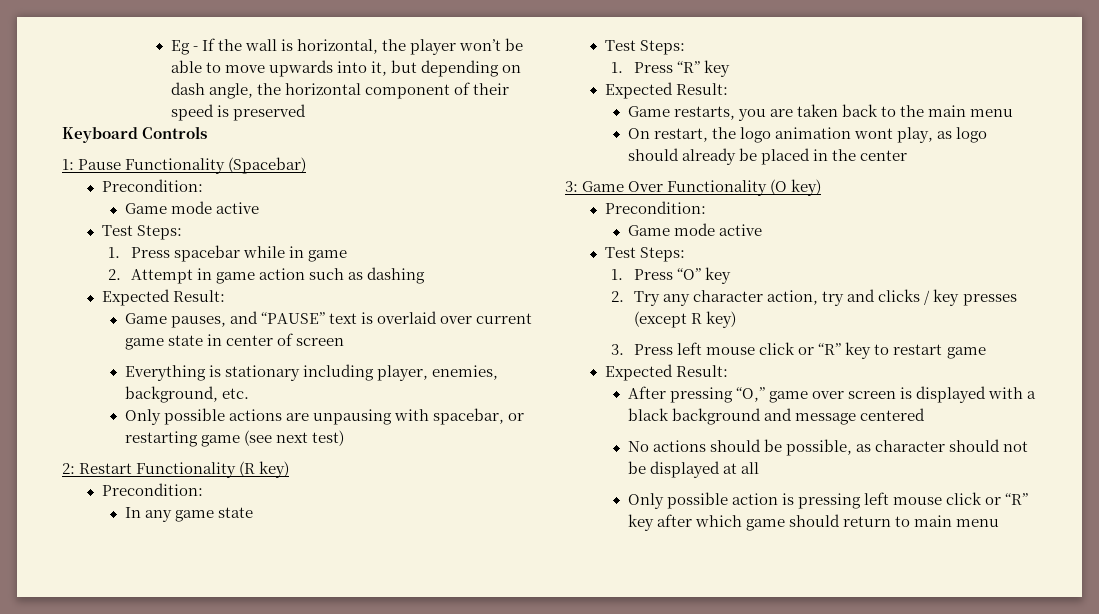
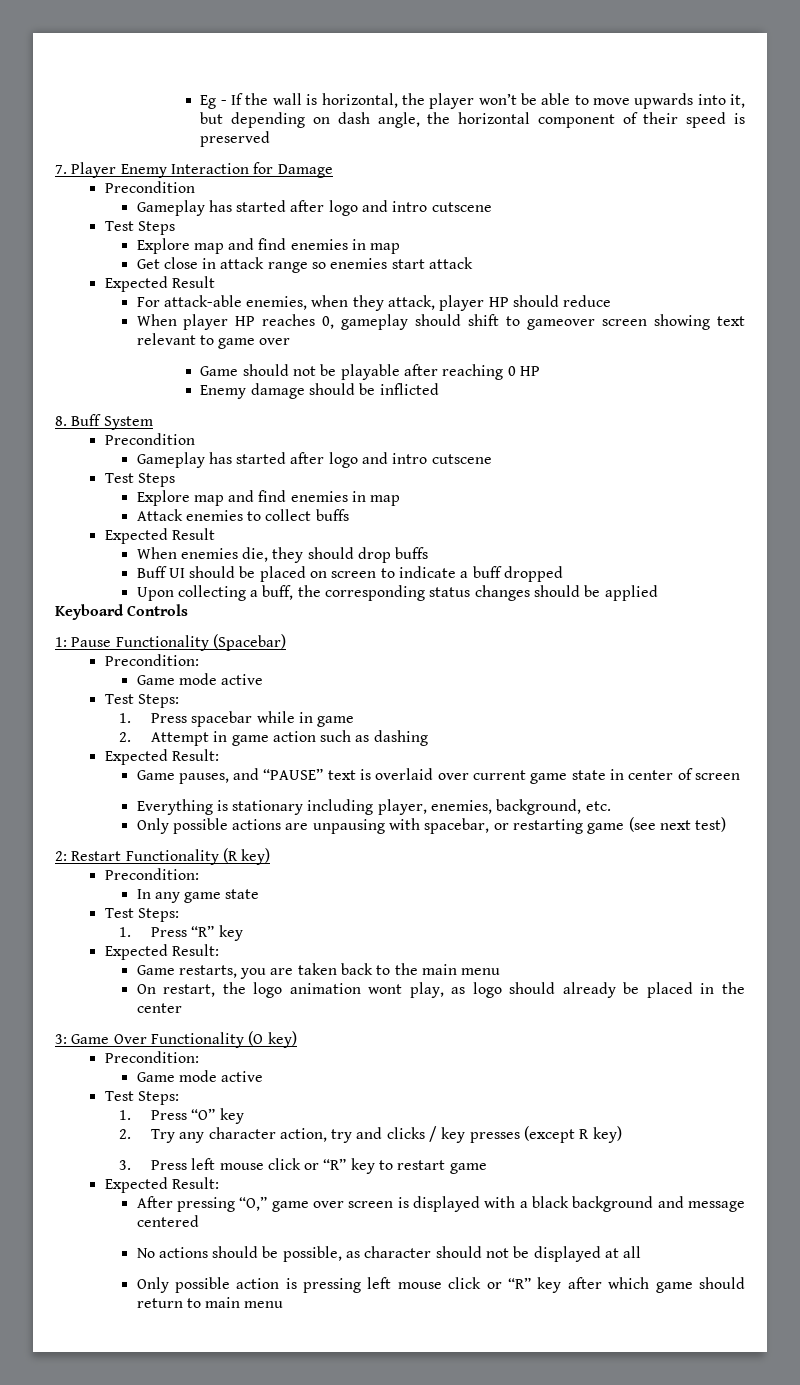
+ 7. Player Enemy Interaction for Damage
+ Precondition
+ Gameplay has started after logo and intro cutscene
+ Test Steps
+ Explore map and find enemies in map
+ Get close in attack range so enemies start attack
+ Expected Result
+ For attack-able enemies, when they attack, player HP should reduce
+ When player HP reaches 0, gameplay should shift to gameover screen showing text relevant to game over
+ Game should not be playable after reaching 0 HP
+ Enemy damage should be inflicted
+ 8. Buff System
+ Precondition
+ Gameplay has started after logo and intro cutscene
+ Test Steps
+ Explore map and find enemies in map
+ Attack enemies to collect buffs
+ Expected Result
+ When enemies die, they should drop buffs
+ Buff UI should be placed on screen to indicate a buff dropped
+ Upon collecting a buff, the corresponding status changes should be applied

